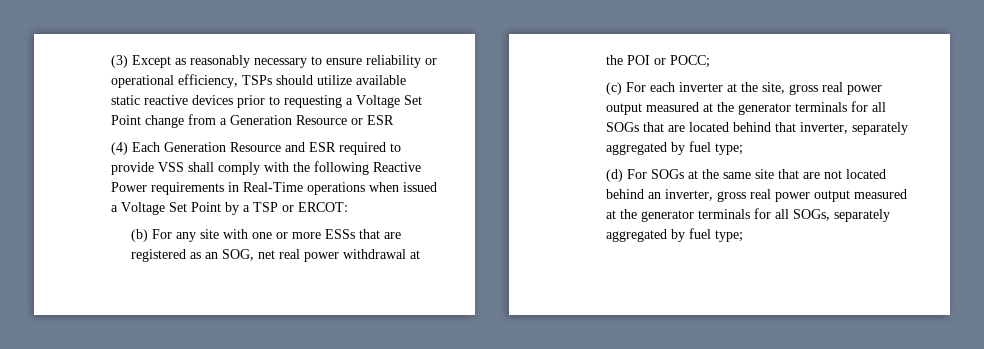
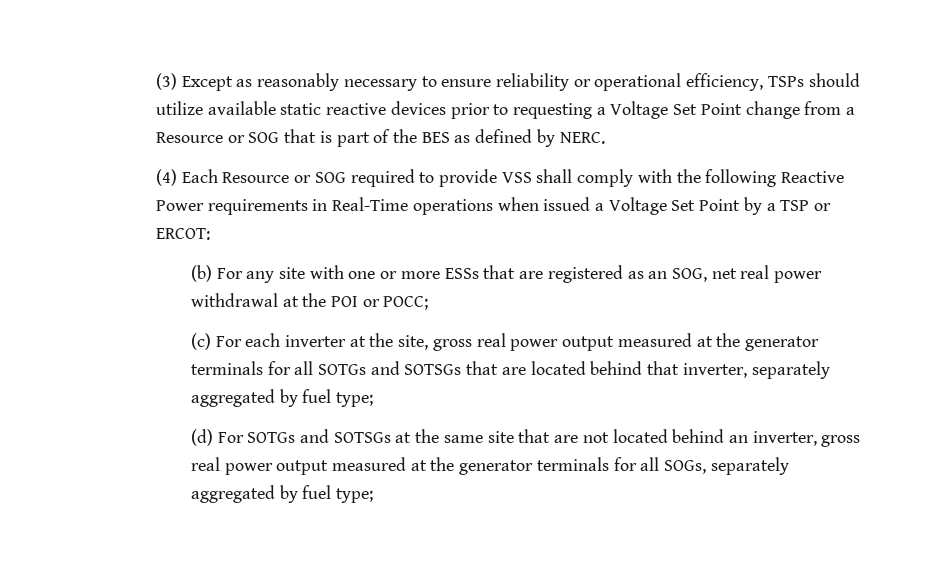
- (3) Except as reasonably necessary to ensure reliability or operational efficiency, TSPs should utilize available static reactive devices prior to requesting a Voltage Set Point change from a Generation Resource or ESR
- (4) Each Generation Resource and ESR required to provide VSS shall comply with the following Reactive Power requirements in Real-Time operations when issued a Voltage Set Point by a TSP or ERCOT:
+ (3) Except as reasonably necessary to ensure reliability or operational efficiency, TSPs should utilize available static reactive devices prior to requesting a Voltage Set Point change from a Resource or SOG that is part of the BES as defined by NERC.
+ (4) Each Resource or SOG required to provide VSS shall comply with the following Reactive Power requirements in Real-Time operations when issued a Voltage Set Point by a TSP or ERCOT:
- (c) For each inverter at the site, gross real power output measured at the generator terminals for all SOGs that are located behind that inverter, separately aggregated by fuel type;
+ (c) For each inverter at the site, gross real power output measured at the generator terminals for all SOTGs and SOTSGs that are located behind that inverter, separately aggregated by fuel type;
- (d) For SOGs at the same site that are not located behind an inverter, gross real power output measured at the generator terminals for all SOGs, separately aggregated by fuel type;
+ (d) For SOTGs and SOTSGs at the same site that are not located behind an inverter, gross real power output measured at the generator terminals for all SOGs, separately aggregated by fuel type;

